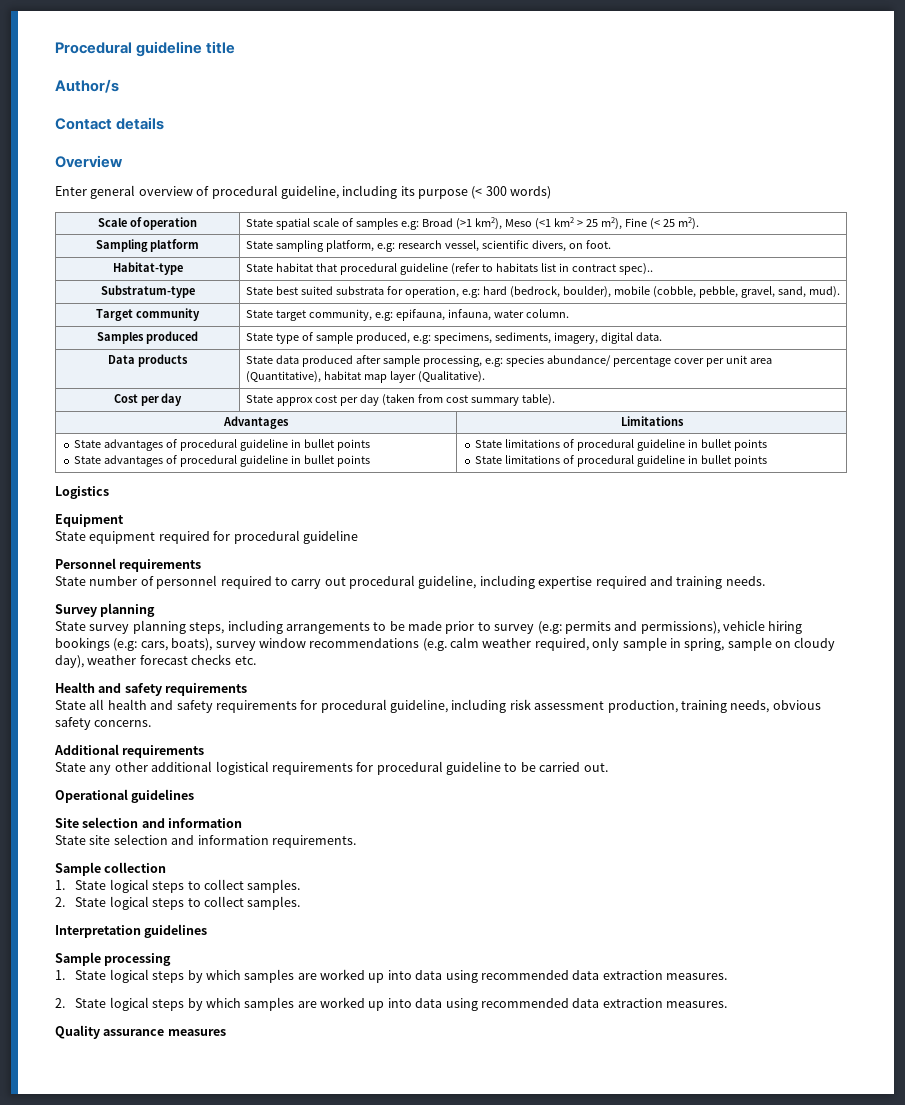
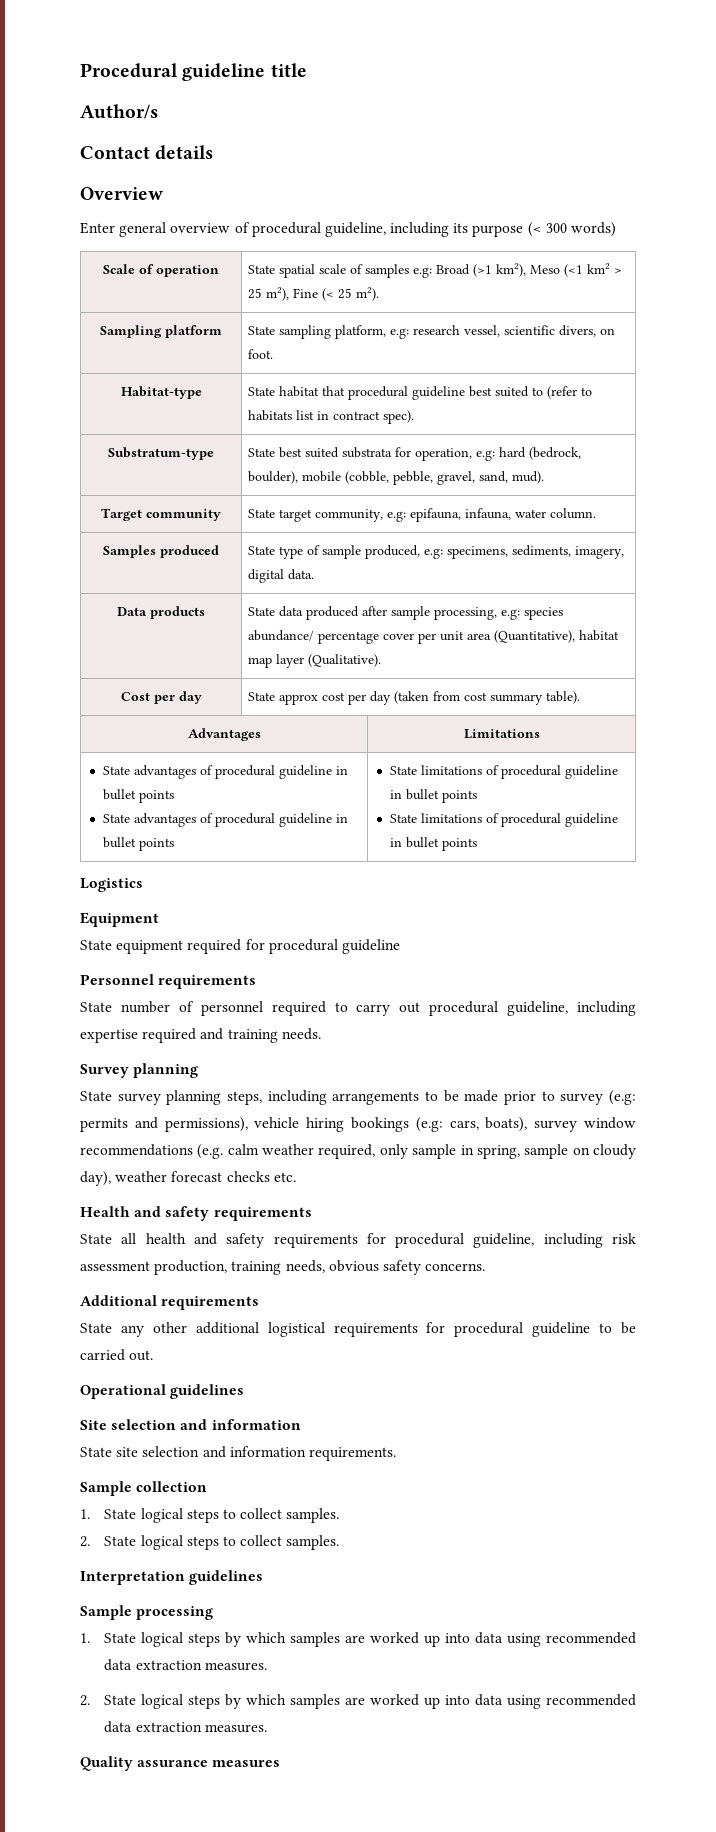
- Habitat-type | State habitat that procedural guideline (refer to habitats list in contract spec)..
+ Habitat-type | State habitat that procedural guideline best suited to (refer to habitats list in contract spec).

